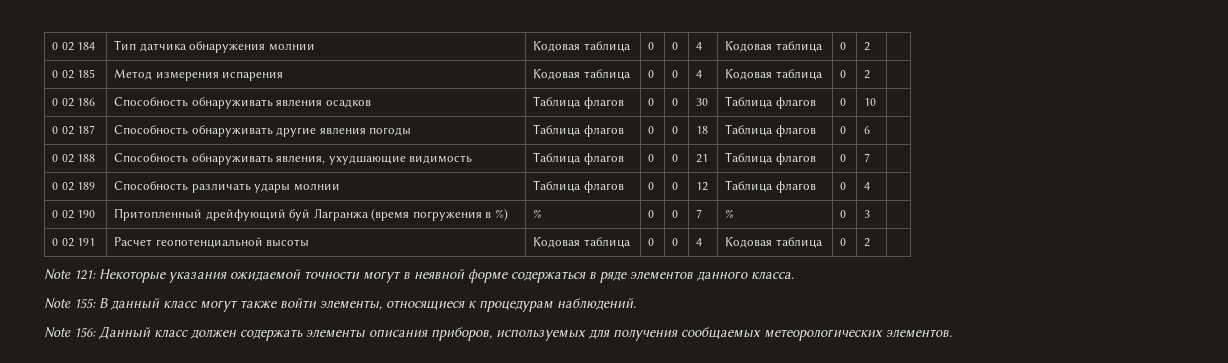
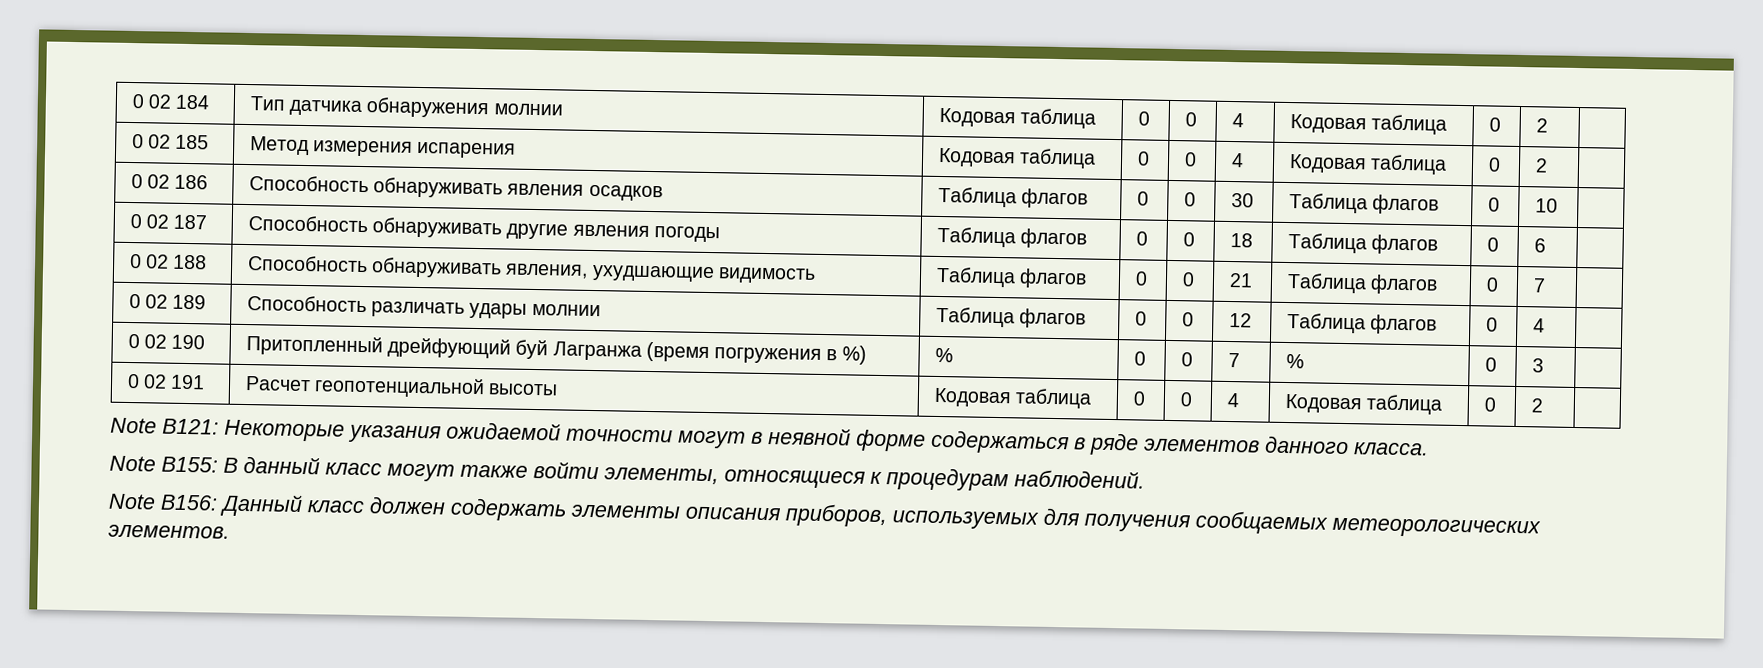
- Note 121: Некоторые указания ожидаемой точности могут в неявной форме содержаться в ряде элементов данного класса.
+ Note B121: Некоторые указания ожидаемой точности могут в неявной форме содержаться в ряде элементов данного класса.
- Note 155: В данный класс могут также войти элементы, относящиеся к процедурам наблюдений.
+ Note B155: В данный класс могут также войти элементы, относящиеся к процедурам наблюдений.
- Note 156: Данный класс должен содержать элементы описания приборов, используемых для получения сообщаемых метеорологических элементов.
+ Note B156: Данный класс должен содержать элементы описания приборов, используемых для получения сообщаемых метеорологических элементов.

